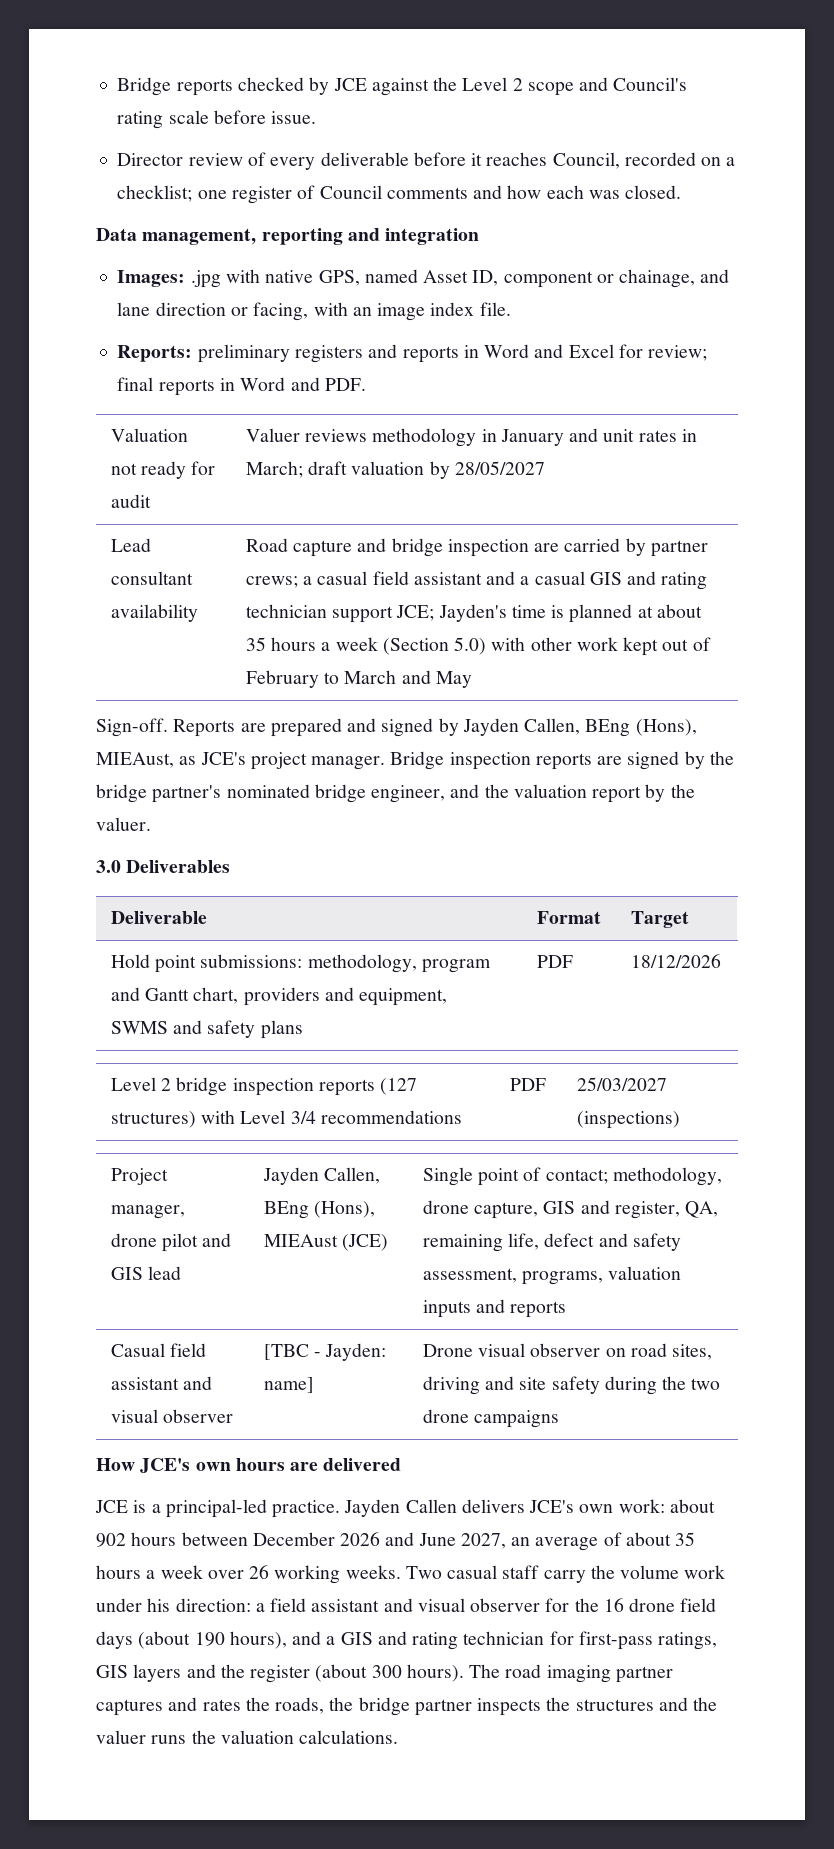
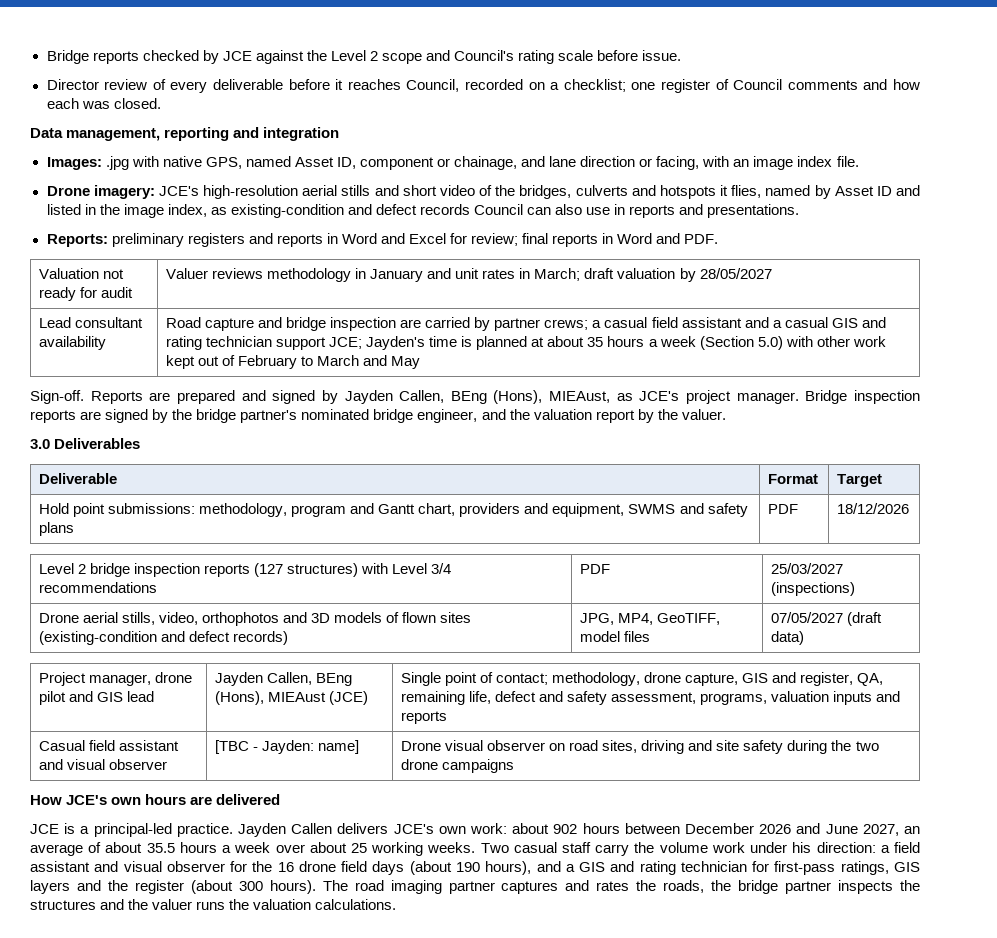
+ Drone imagery: JCE's high-resolution aerial stills and short video of the bridges, culverts and hotspots it flies, named by Asset ID and listed in the image index, as existing-condition and defect records Council can also use in reports and presentations.
+ Drone aerial stills, video, orthophotos and 3D models of flown sites (existing-condition and defect records) | JPG, MP4, GeoTIFF, model files | 07/05/2027 (draft data)
- Jayden Callen delivers JCE's own work: about 902 hours between December 2026 and June 2027, an average of about 35 hours a week over 26 working weeks.
+ Jayden Callen delivers JCE's own work: about 902 hours between December 2026 and June 2027, an average of about 35.5 hours a week over about 25 working weeks.

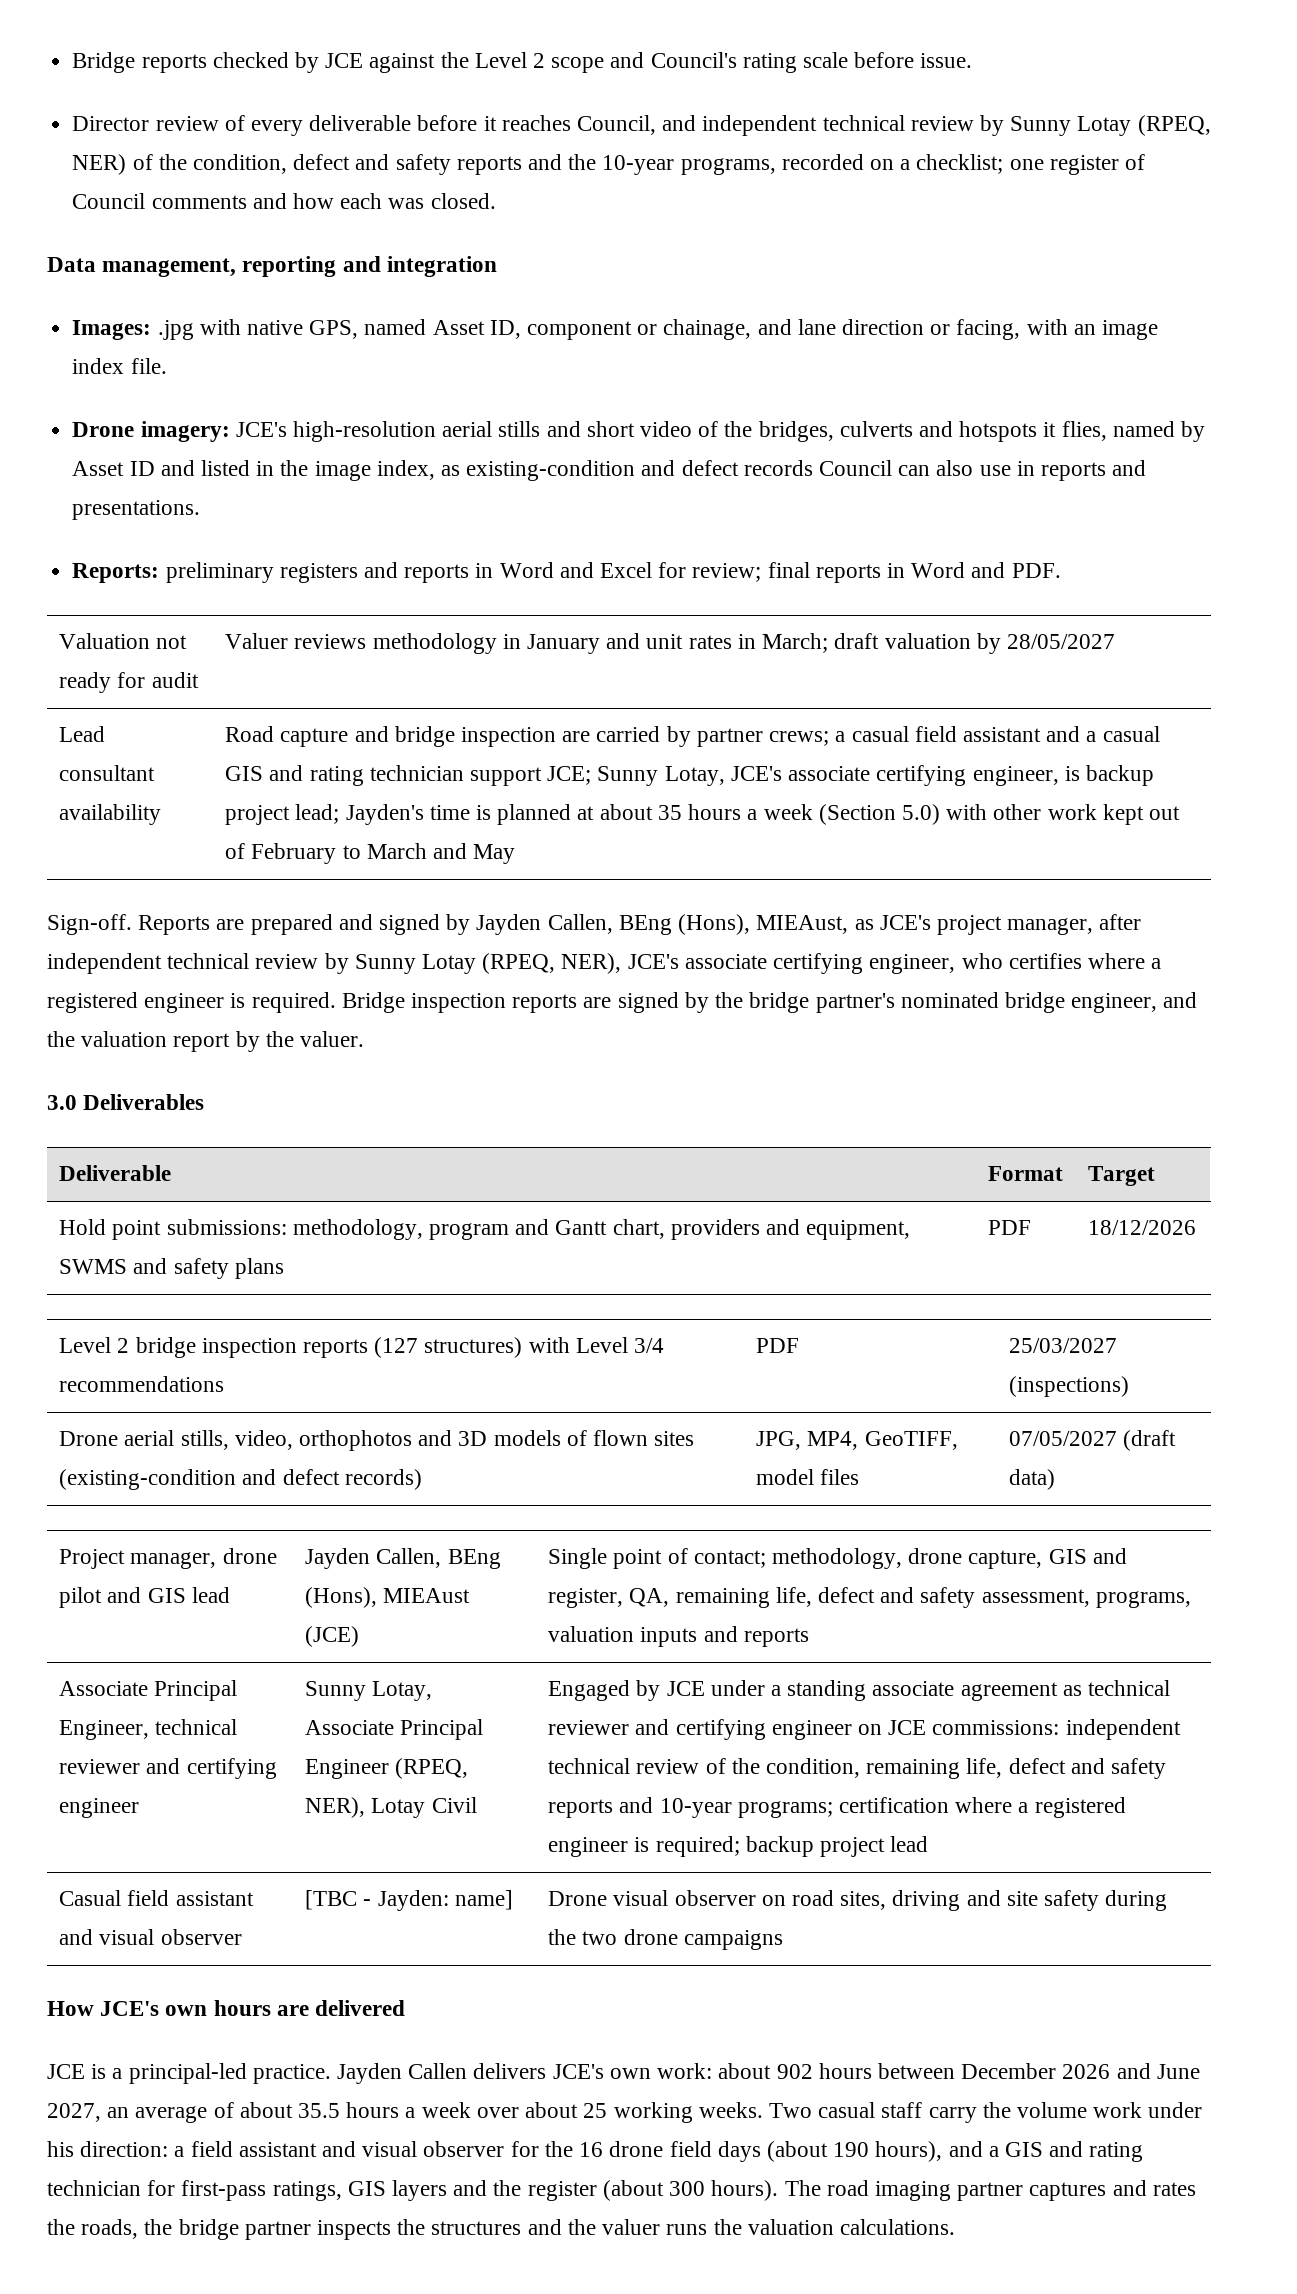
- Director review of every deliverable before it reaches Council, recorded on a checklist; one register of Council comments and how each was closed.
+ Director review of every deliverable before it reaches Council, and independent technical review by Sunny Lotay (RPEQ, NER) of the condition, defect and safety reports and the 10-year programs, recorded on a checklist; one register of Council comments and how each was closed.
- Road capture and bridge inspection are carried by partner crews; a casual field assistant and a casual GIS and rating technician support JCE; Jayden's time is planned at about 35 hours a week (Section 5.0) with other work kept out of February to March and May
+ Road capture and bridge inspection are carried by partner crews; a casual field assistant and a casual GIS and rating technician support JCE; Sunny Lotay, JCE's associate certifying engineer, is backup project lead; Jayden's time is planned at about 35 hours a week (Section 5.0) with other work kept out of February to March and May
- Reports are prepared and signed by Jayden Callen, BEng (Hons), MIEAust, as JCE's project manager.
+ Reports are prepared and signed by Jayden Callen, BEng (Hons), MIEAust, as JCE's project manager, after independent technical review by Sunny Lotay (RPEQ, NER), JCE's associate certifying engineer, who certifies where a registered engineer is required.
+ Associate Principal Engineer, technical reviewer and certifying engineer | Sunny Lotay, Associate Principal Engineer (RPEQ, NER), Lotay Civil | Engaged by JCE under a standing associate agreement as technical reviewer and certifying engineer on JCE commissions: independent technical review of the condition, remaining life, defect and safety reports and 10-year programs; certification where a registered engineer is required; backup project lead

